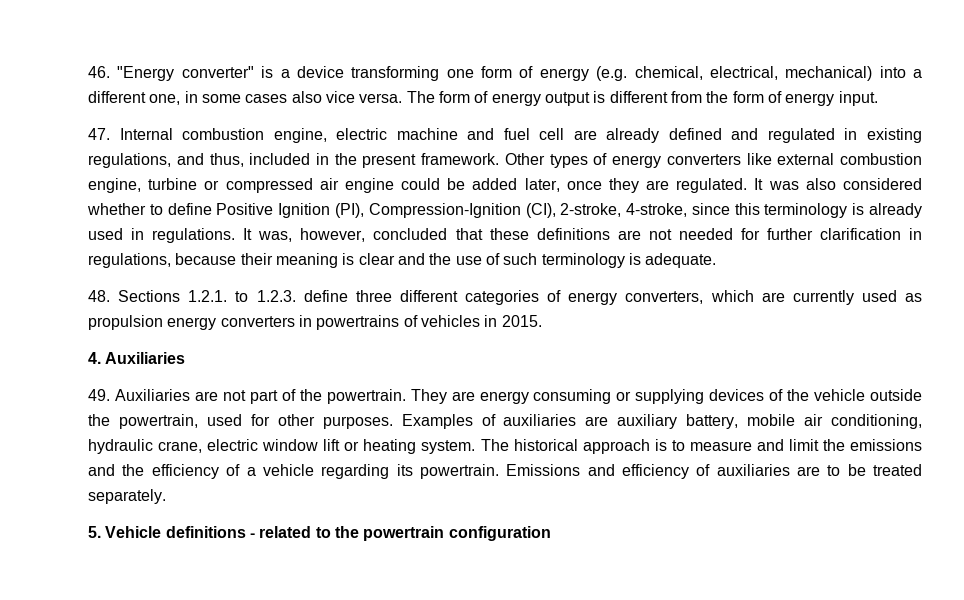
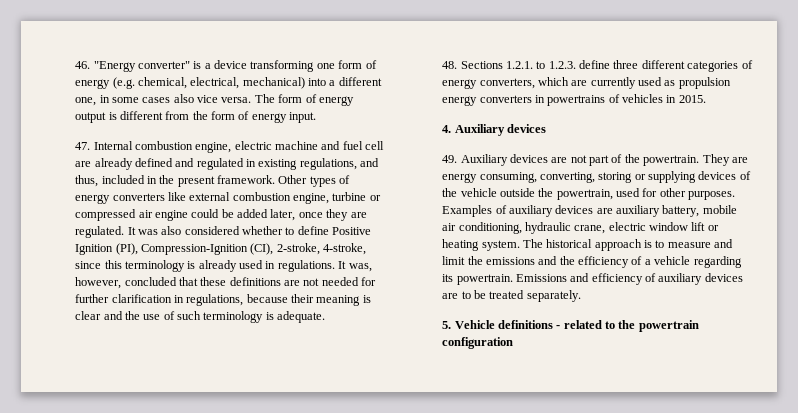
- 4. Auxiliaries
+ 4. Auxiliary devices
- 49. Auxiliaries are not part of the powertrain.
+ 49. Auxiliary devices are not part of the powertrain.
- They are energy consuming or supplying devices of the vehicle outside the powertrain, used for other purposes.
+ They are energy consuming, converting, storing or supplying devices of the vehicle outside the powertrain, used for other purposes.
- Examples of auxiliaries are auxiliary battery, mobile air conditioning, hydraulic crane, electric window lift or heating system.
+ Examples of auxiliary devices are auxiliary battery, mobile air conditioning, hydraulic crane, electric window lift or heating system.
- Emissions and efficiency of auxiliaries are to be treated separately.
+ Emissions and efficiency of auxiliary devices are to be treated separately.

